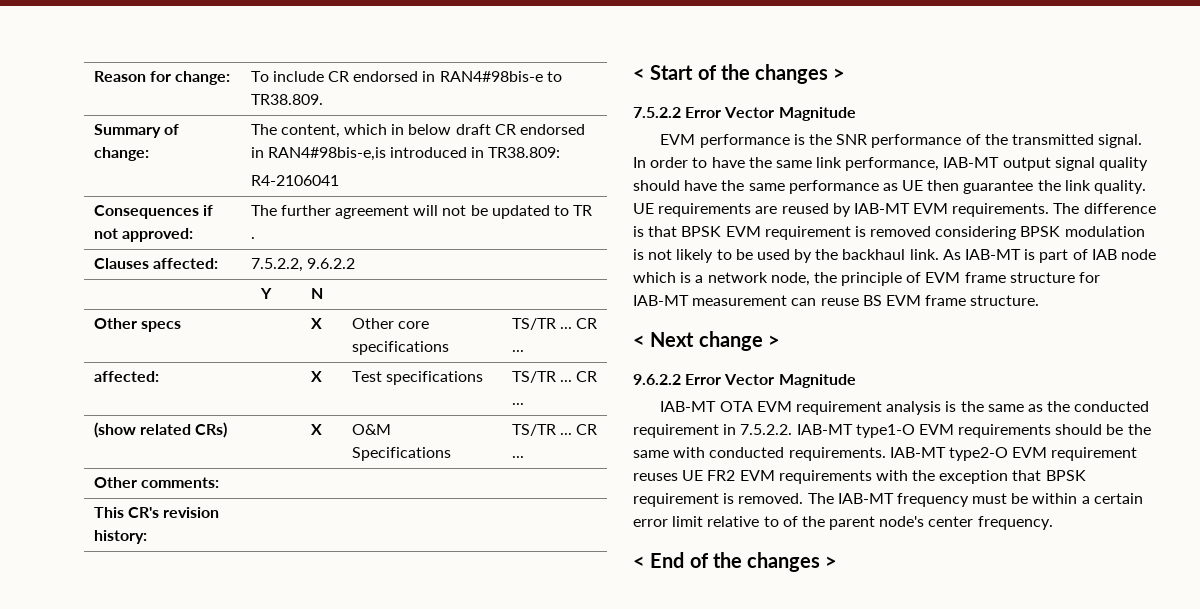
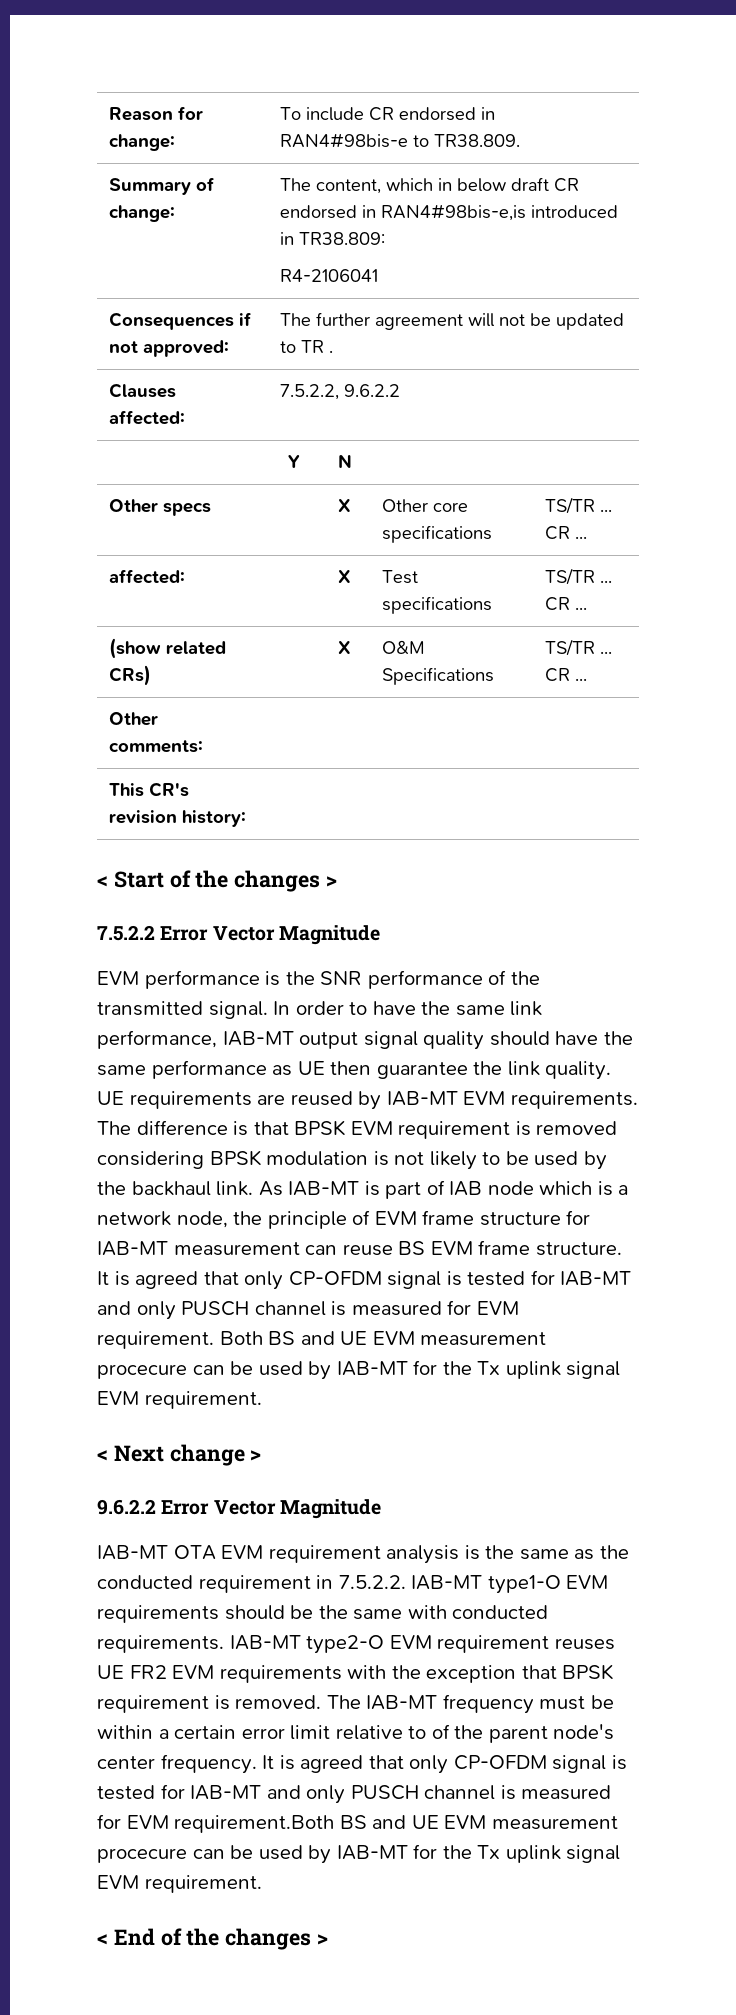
+ It is agreed that only CP-OFDM signal is tested for IAB-MT and only PUSCH channel is measured for EVM requirement. Both BS and UE EVM measurement procecure can be used by IAB-MT for the Tx uplink signal EVM requirement.
+ It is agreed that only CP-OFDM signal is tested for IAB-MT and only PUSCH channel is measured for EVM requirement.Both BS and UE EVM measurement procecure can be used by IAB-MT for the Tx uplink signal EVM requirement.

